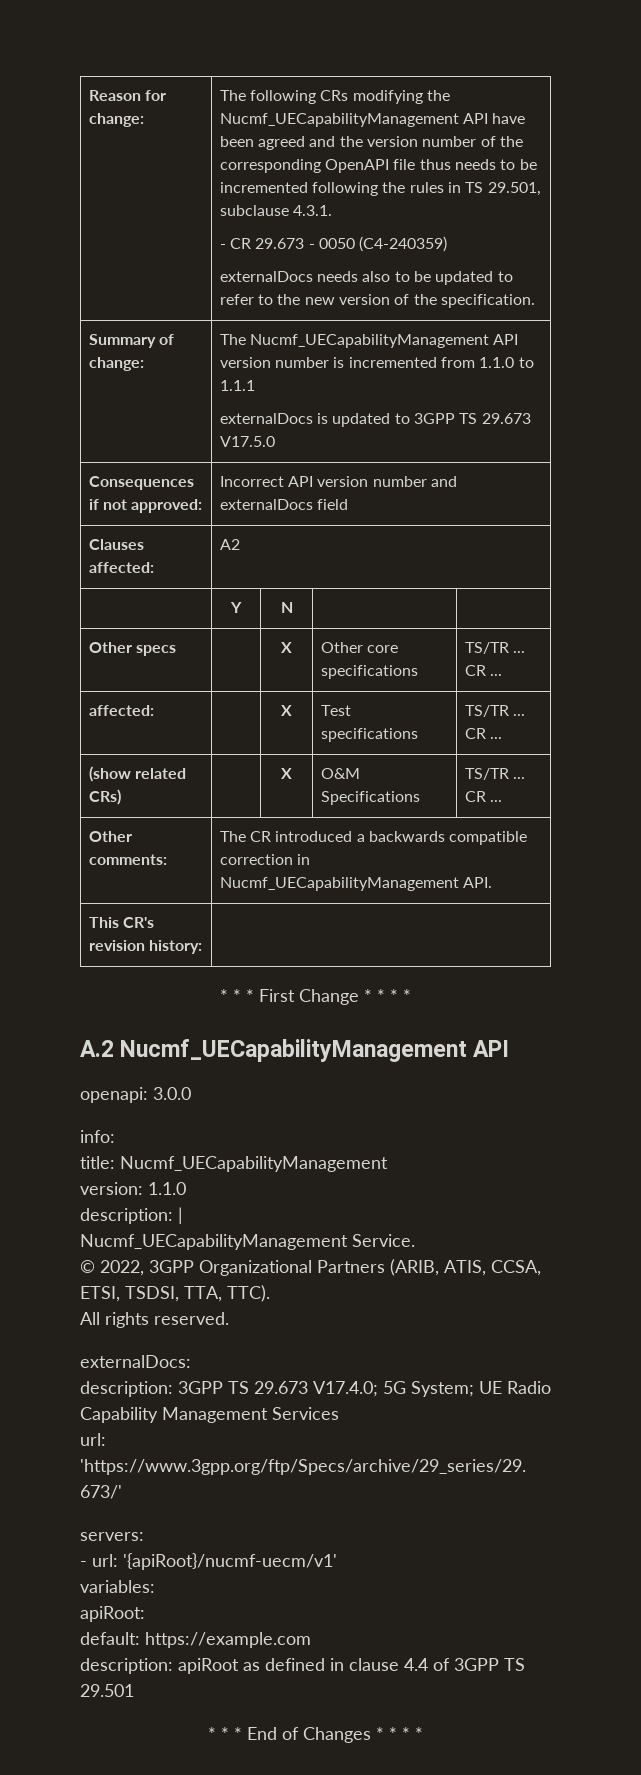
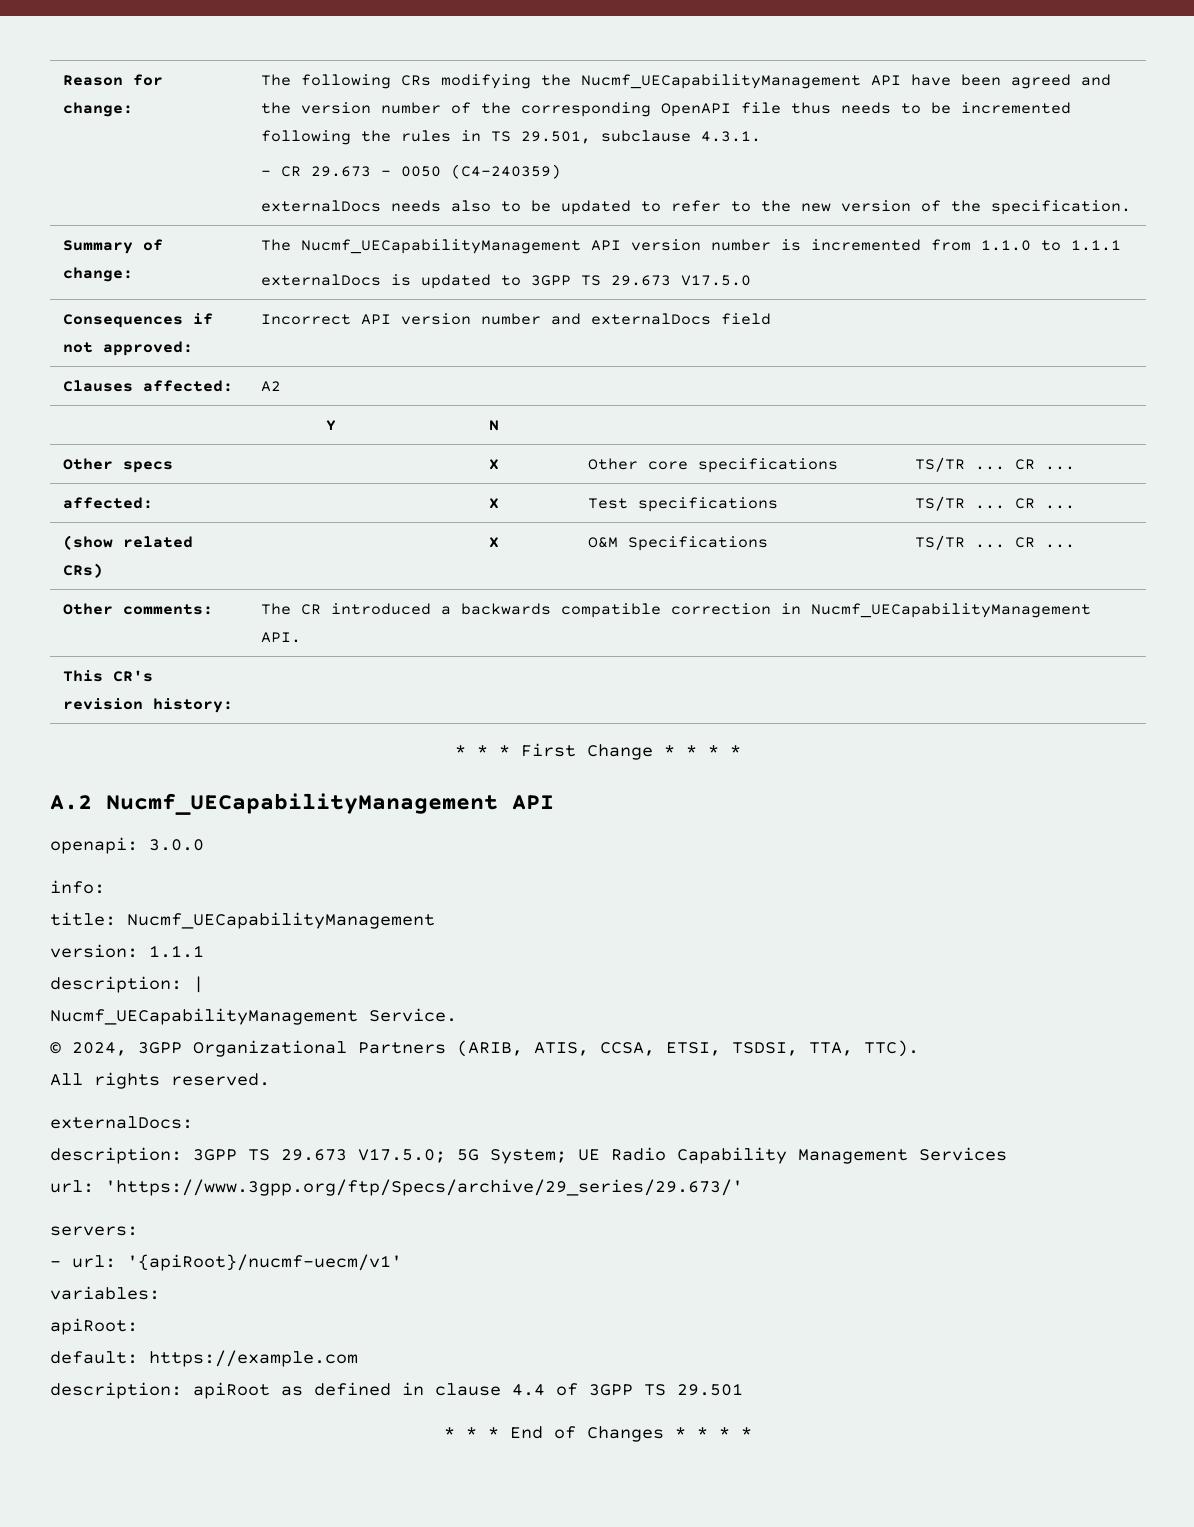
- version: 1.1.0
+ version: 1.1.1
- © 2022, 3GPP Organizational Partners (ARIB, ATIS, CCSA, ETSI, TSDSI, TTA, TTC).
+ © 2024, 3GPP Organizational Partners (ARIB, ATIS, CCSA, ETSI, TSDSI, TTA, TTC).
- description: 3GPP TS 29.673 V17.4.0; 5G System; UE Radio Capability Management Services
+ description: 3GPP TS 29.673 V17.5.0; 5G System; UE Radio Capability Management Services

